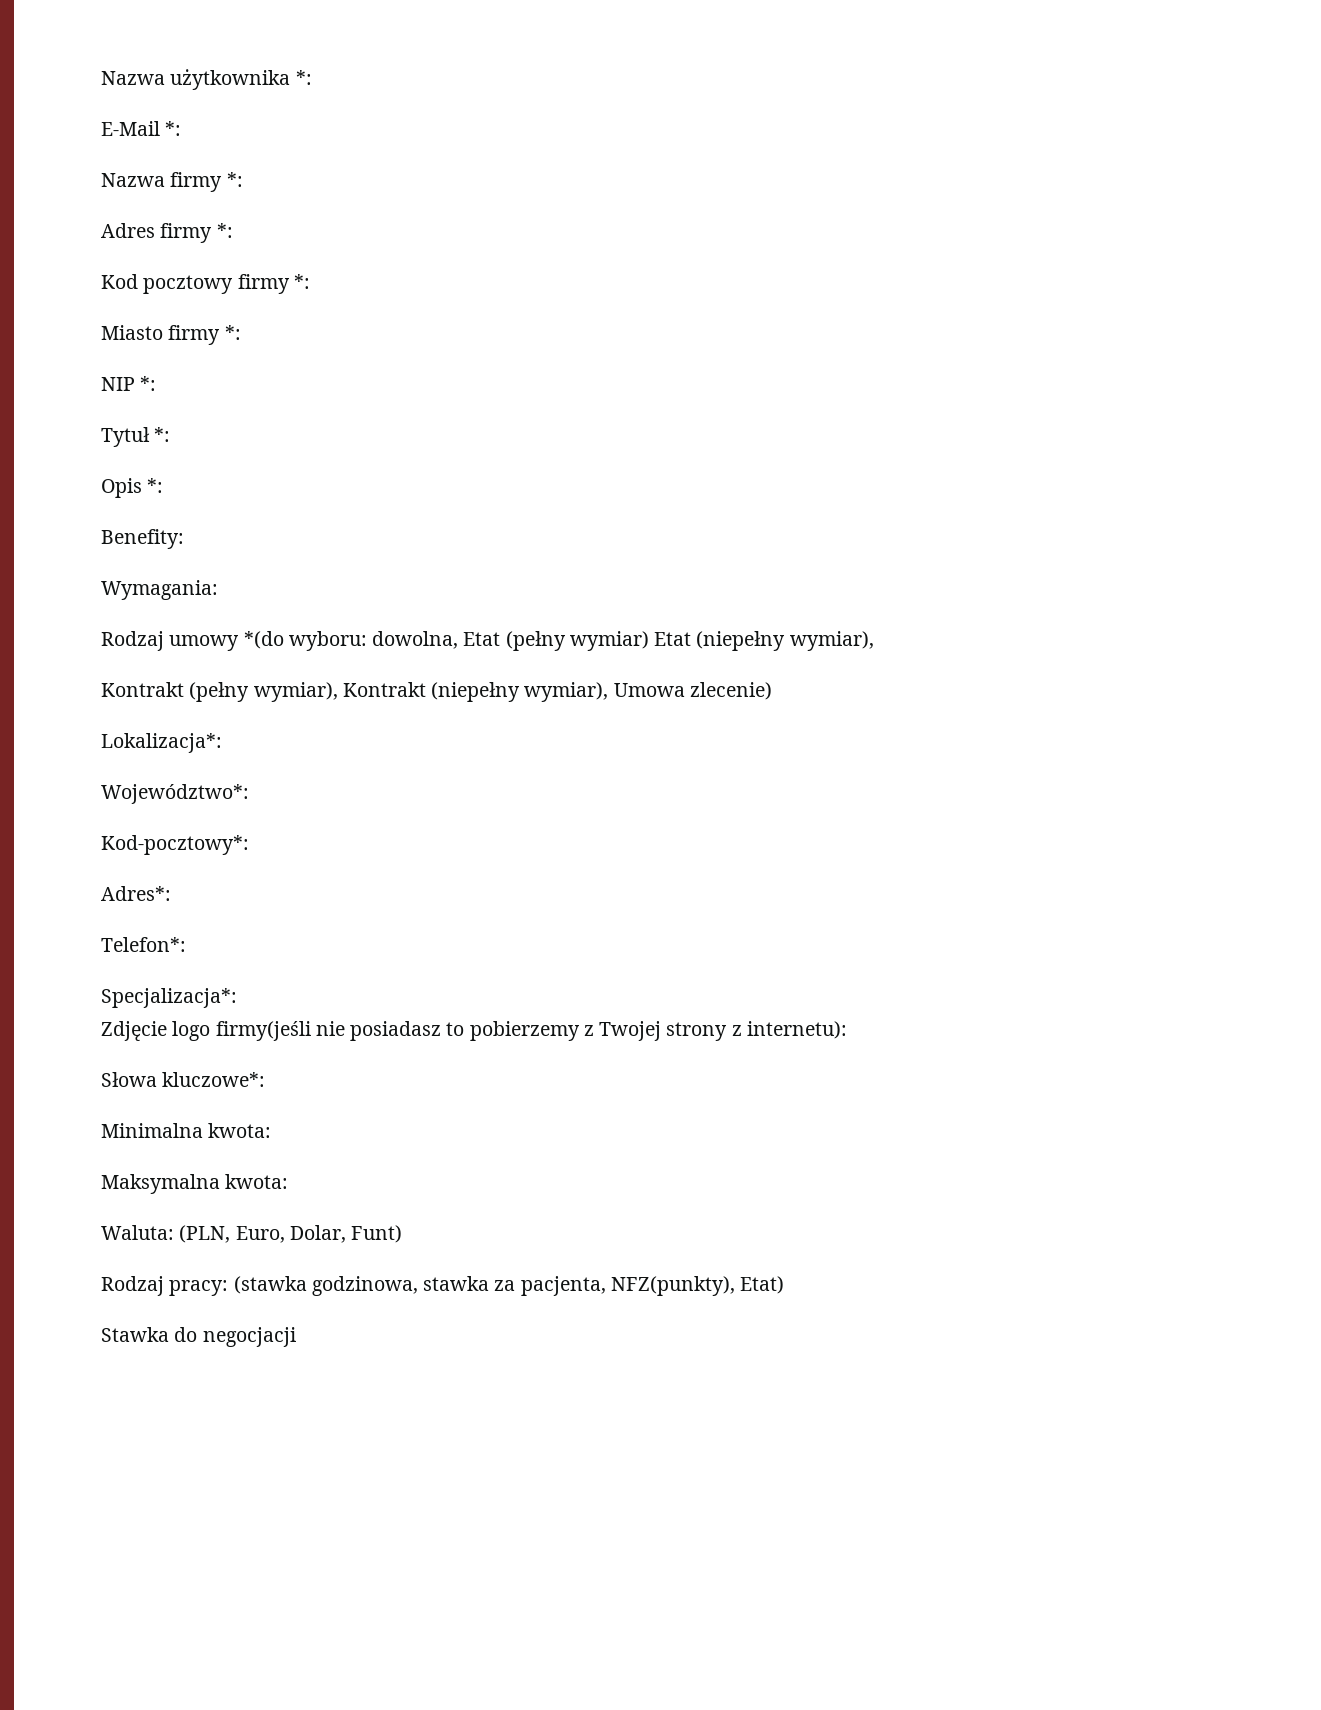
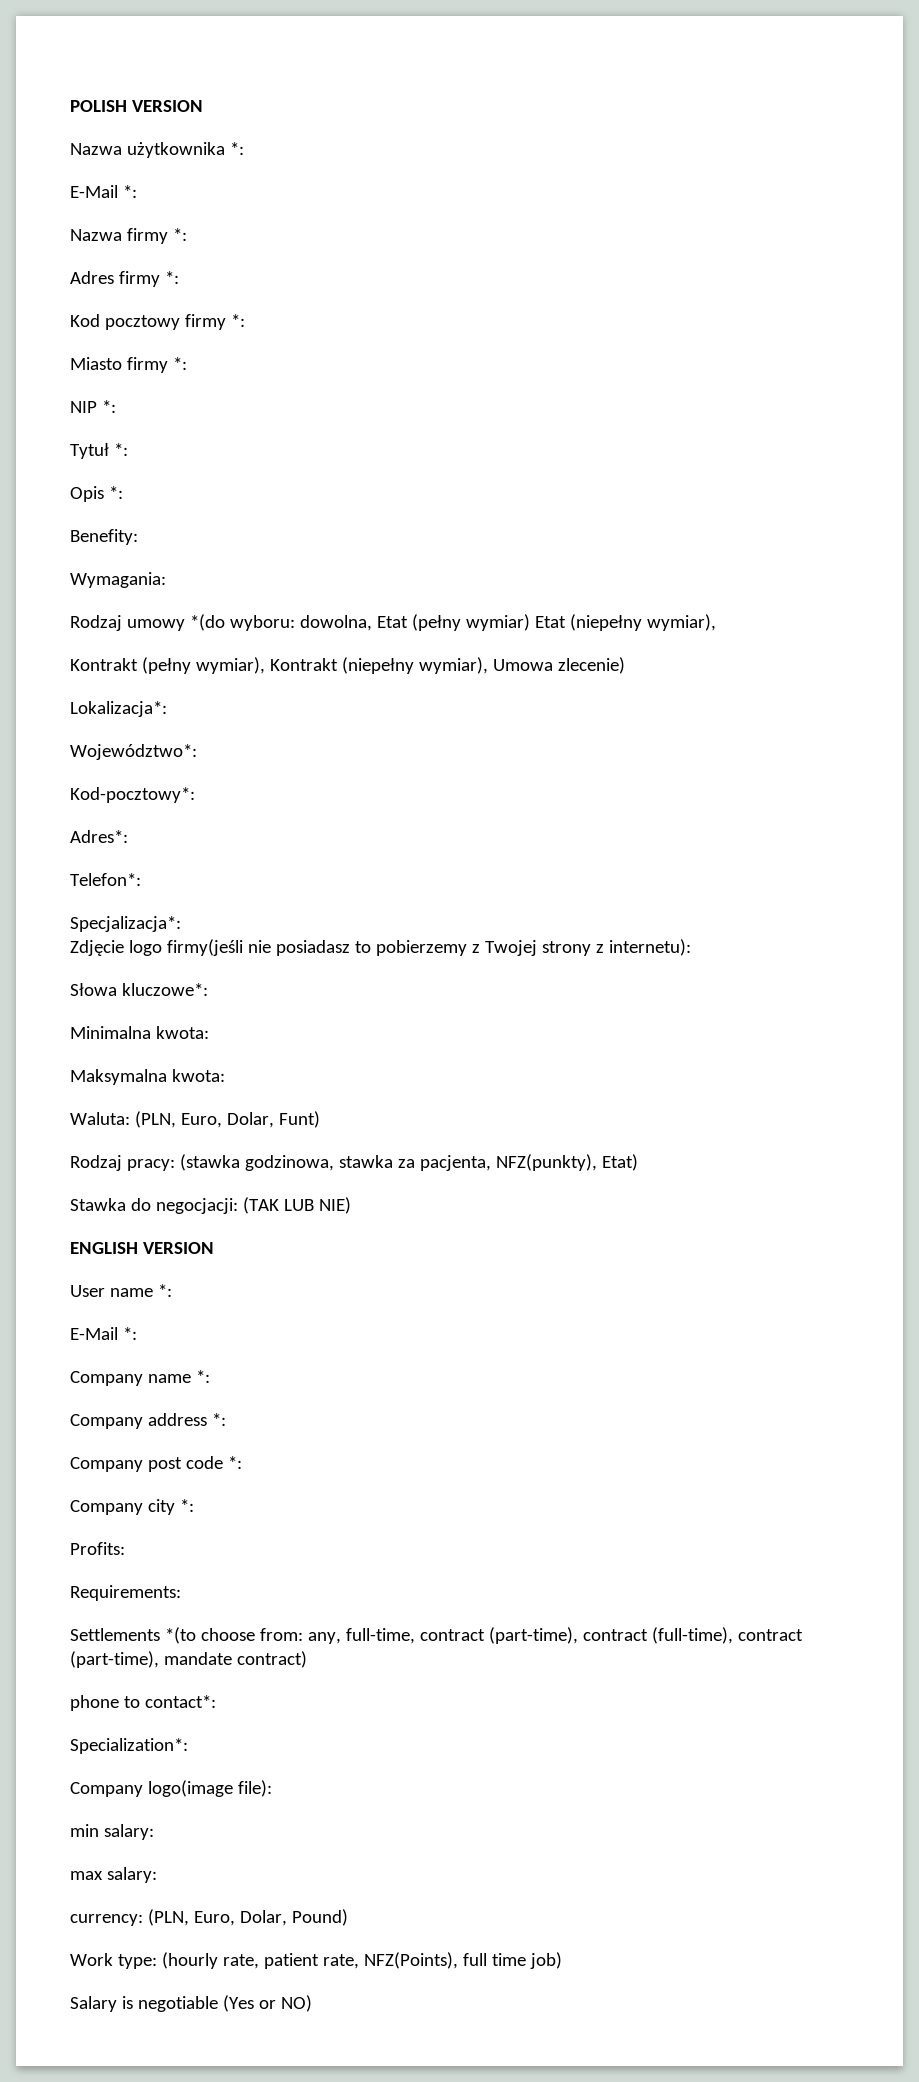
+ POLISH VERSION
- Stawka do negocjacji
+ Stawka do negocjacji: (TAK LUB NIE)
+ ENGLISH VERSION
+ User name *:
+ E-Mail *:
+ Company name *:
+ Company address *:
+ Company post code *:
+ Company city *:
+ Profits:
+ Requirements:
+ Settlements *(to choose from: any, full-time, contract (part-time), contract (full-time), contract (part-time), mandate contract)
+ phone to contact*:
+ Specialization*:
+ Company logo(image file):
+ min salary:
+ max salary:
+ currency: (PLN, Euro, Dolar, Pound)
+ Work type: (hourly rate, patient rate, NFZ(Points), full time job)
+ Salary is negotiable (Yes or NO)

